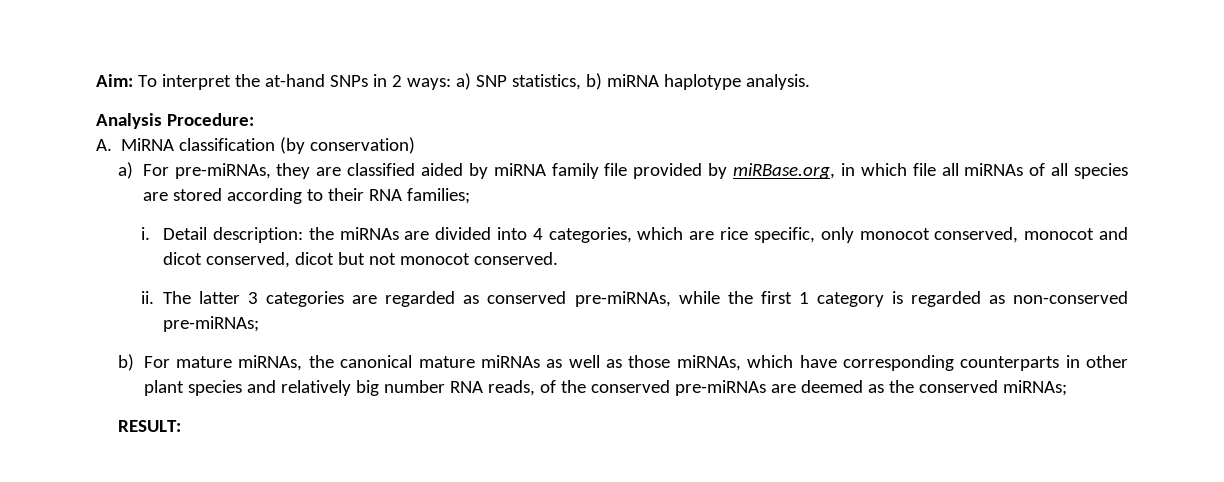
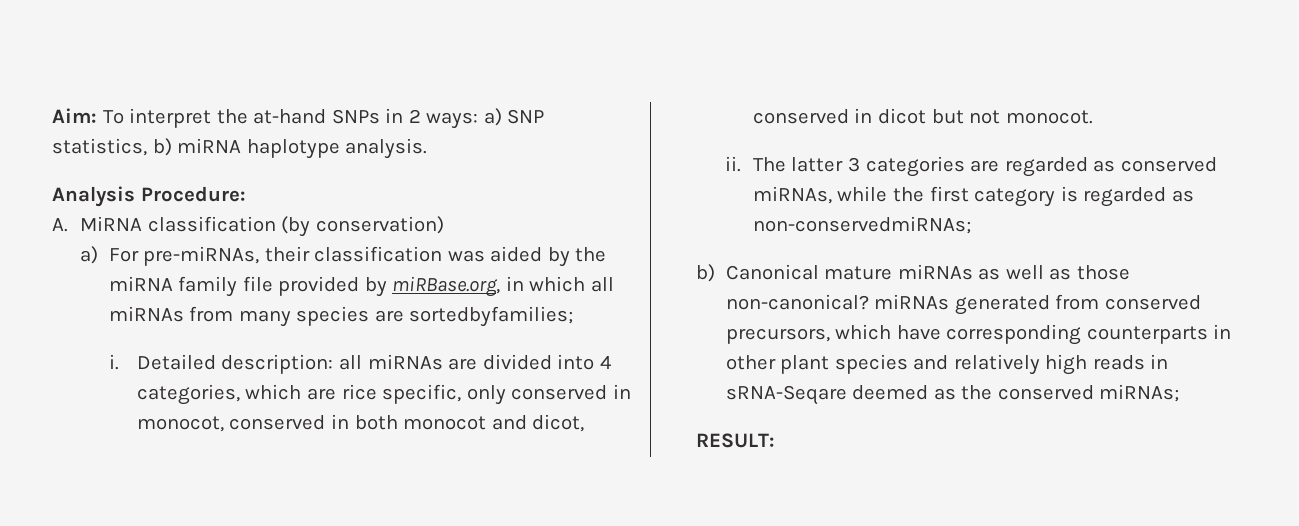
- a) For pre-miRNAs, they are classified aided by miRNA family file provided by miRBase.org, in which file all miRNAs of all species are stored according to their RNA families;
- i. Detail description: the miRNAs are divided into 4 categories, which are rice specific, only monocot conserved, monocot and dicot conserved, dicot but not monocot conserved.
+ a) For pre-miRNAs, their classification was aided by the miRNA family file provided by miRBase.org, in which all miRNAs from many species are sortedbyfamilies;
+ i. Detailed description: all miRNAs are divided into 4 categories, which are rice specific, only conserved in monocot, conserved in both monocot and dicot, conserved in dicot but not monocot.
- The latter 3 categories are regarded as conserved pre-miRNAs, while the first 1 category is regarded as non-conserved pre-miRNAs;
- b) For mature miRNAs, the canonical mature miRNAs as well as those miRNAs, which have corresponding counterparts in other plant species and relatively big number RNA reads, of the conserved pre-miRNAs are deemed as the conserved miRNAs;
+ The latter 3 categories are regarded as conserved miRNAs, while the first category is regarded as non-conservedmiRNAs;
+ b) Canonical mature miRNAs as well as those non-canonical? miRNAs generated from conserved precursors, which have corresponding counterparts in other plant species and relatively high reads in sRNA-Seqare deemed as the conserved miRNAs;

